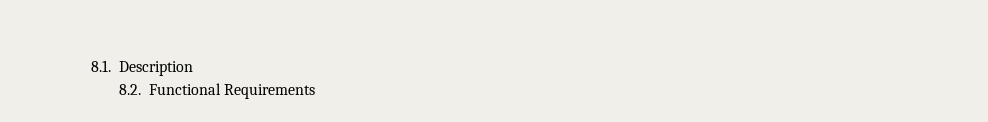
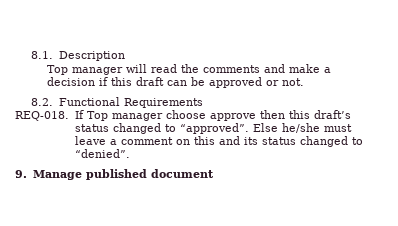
+ Top manager will read the comments and make a decision if this draft can be approved or not.
  8.2. Functional Requirements
+ REQ-018. If Top manager choose approve then this draft’s status changed to “approved”. Else he/she must leave a comment on this and its status changed to “denied”.
+ 9. Manage published document

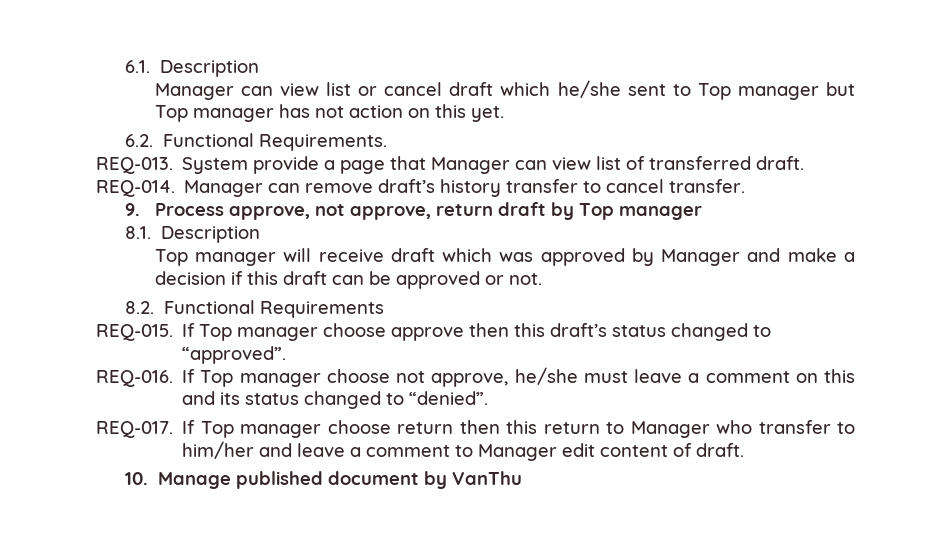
+ 6.1. Description
+ Manager can view list or cancel draft which he/she sent to Top manager but Top manager has not action on this yet.
+ 6.2. Functional Requirements.
+ REQ-013. System provide a page that Manager can view list of transferred draft.
+ REQ-014. Manager can remove draft’s history transfer to cancel transfer.
+ 9. Process approve, not approve, return draft by Top manager
- Top manager will read the comments and make a decision if this draft can be approved or not.
+ Top manager will receive draft which was approved by Manager and make a decision if this draft can be approved or not.
- REQ-018.
+ REQ-015.
- If Top manager choose approve then this draft’s status changed to “approved”. Else he/she must leave a comment on this and its status changed to “denied”.
+ If Top manager choose approve then this draft’s status changed to “approved”.
+ REQ-016. If Top manager choose not approve, he/she must leave a comment on this and its status changed to “denied”.
- 9. Manage published document
+ REQ-017. If Top manager choose return then this return to Manager who transfer to him/her and leave a comment to Manager edit content of draft.
+ 10. Manage published document by VanThu

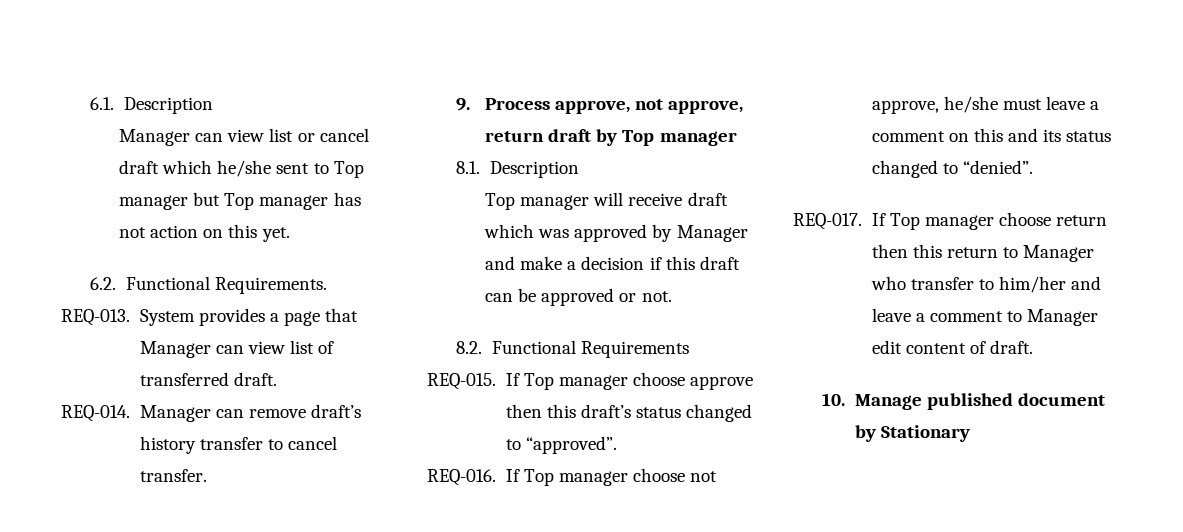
- System provide a page that Manager can view list of transferred draft.
+ System provides a page that Manager can view list of transferred draft.
- 10. Manage published document by VanThu
+ 10. Manage published document by Stationary

